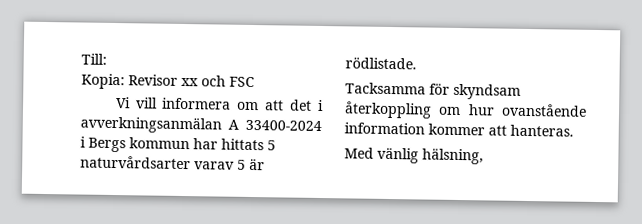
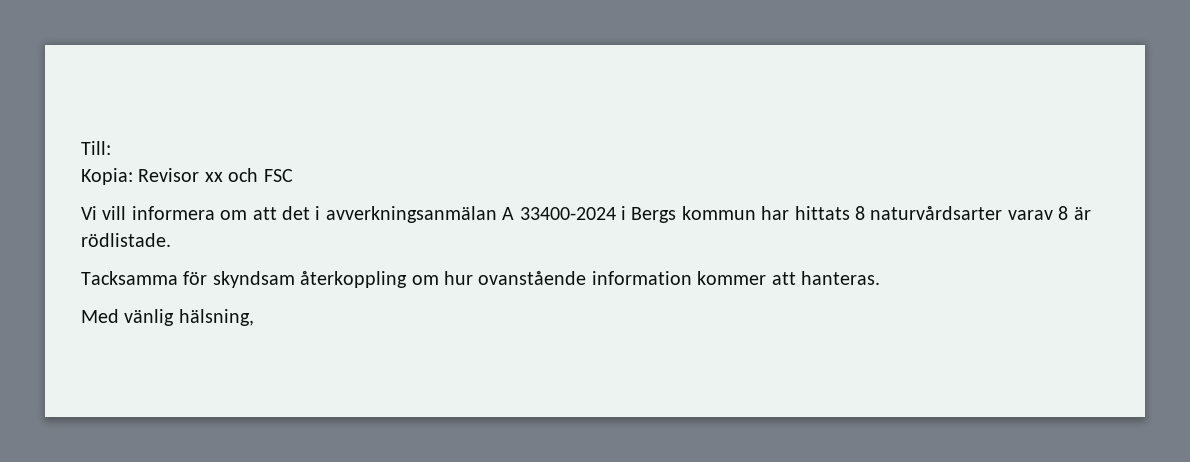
- Vi vill informera om att det i avverkningsanmälan A 33400-2024 i Bergs kommun har hittats 5 naturvårdsarter varav 5 är rödlistade.
+ Vi vill informera om att det i avverkningsanmälan A 33400-2024 i Bergs kommun har hittats 8 naturvårdsarter varav 8 är rödlistade.

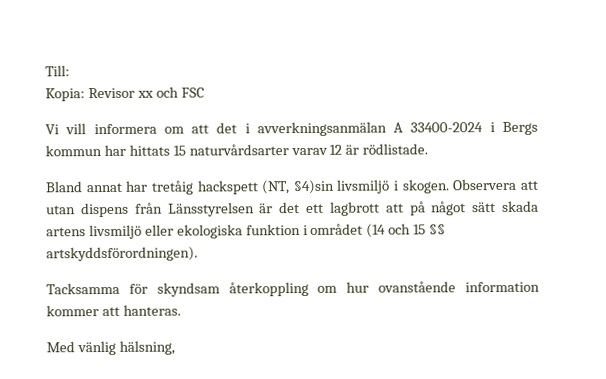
- Vi vill informera om att det i avverkningsanmälan A 33400-2024 i Bergs kommun har hittats 8 naturvårdsarter varav 8 är rödlistade.
+ Vi vill informera om att det i avverkningsanmälan A 33400-2024 i Bergs kommun har hittats 15 naturvårdsarter varav 12 är rödlistade.
+ Bland annat har tretåig hackspett (NT, §4)sin livsmiljö i skogen. Observera att utan dispens från Länsstyrelsen är det ett lagbrott att på något sätt skada artens livsmiljö eller ekologiska funktion i området (14 och 15 §§ artskyddsförordningen).

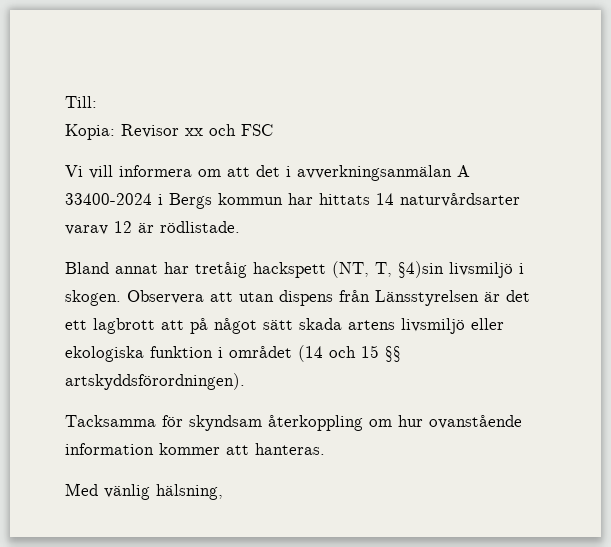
- Vi vill informera om att det i avverkningsanmälan A 33400-2024 i Bergs kommun har hittats 15 naturvårdsarter varav 12 är rödlistade.
+ Vi vill informera om att det i avverkningsanmälan A 33400-2024 i Bergs kommun har hittats 14 naturvårdsarter varav 12 är rödlistade.
- Bland annat har tretåig hackspett (NT, §4)sin livsmiljö i skogen.
+ Bland annat har tretåig hackspett (NT, T, §4)sin livsmiljö i skogen.

